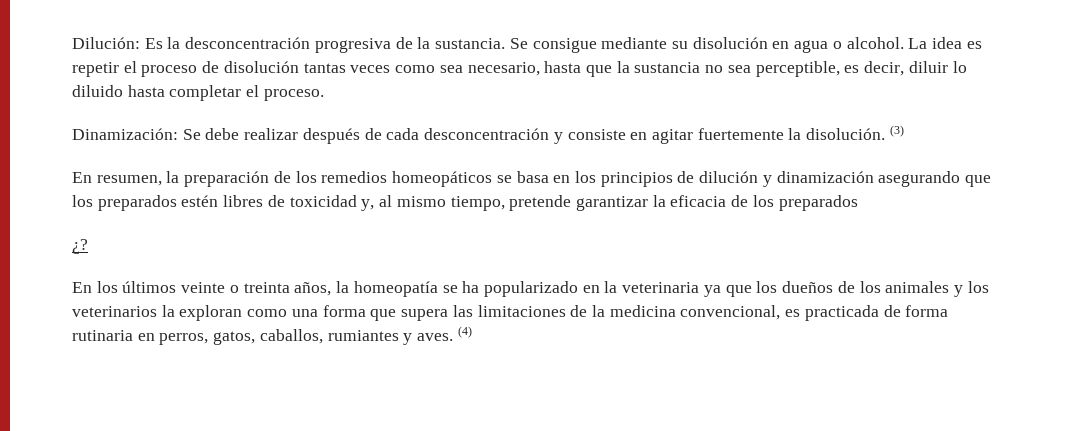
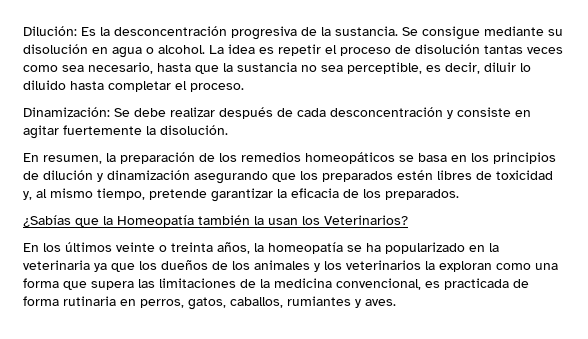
- (3)
- En resumen, la preparación de los remedios homeopáticos se basa en los principios de dilución y dinamización asegurando que los preparados estén libres de toxicidad y, al mismo tiempo, pretende garantizar la eficacia de los preparados
- ¿?
+ En resumen, la preparación de los remedios homeopáticos se basa en los principios de dilución y dinamización asegurando que los preparados estén libres de toxicidad y, al mismo tiempo, pretende garantizar la eficacia de los preparados.
+ ¿Sabías que la Homeopatía también la usan los Veterinarios?
- (4)

